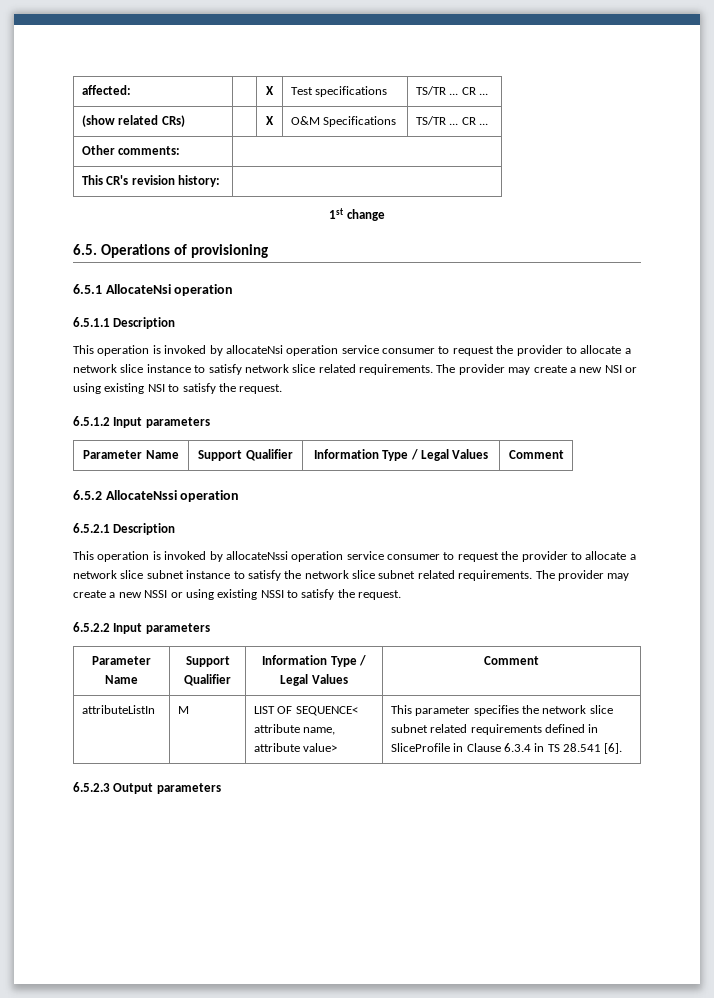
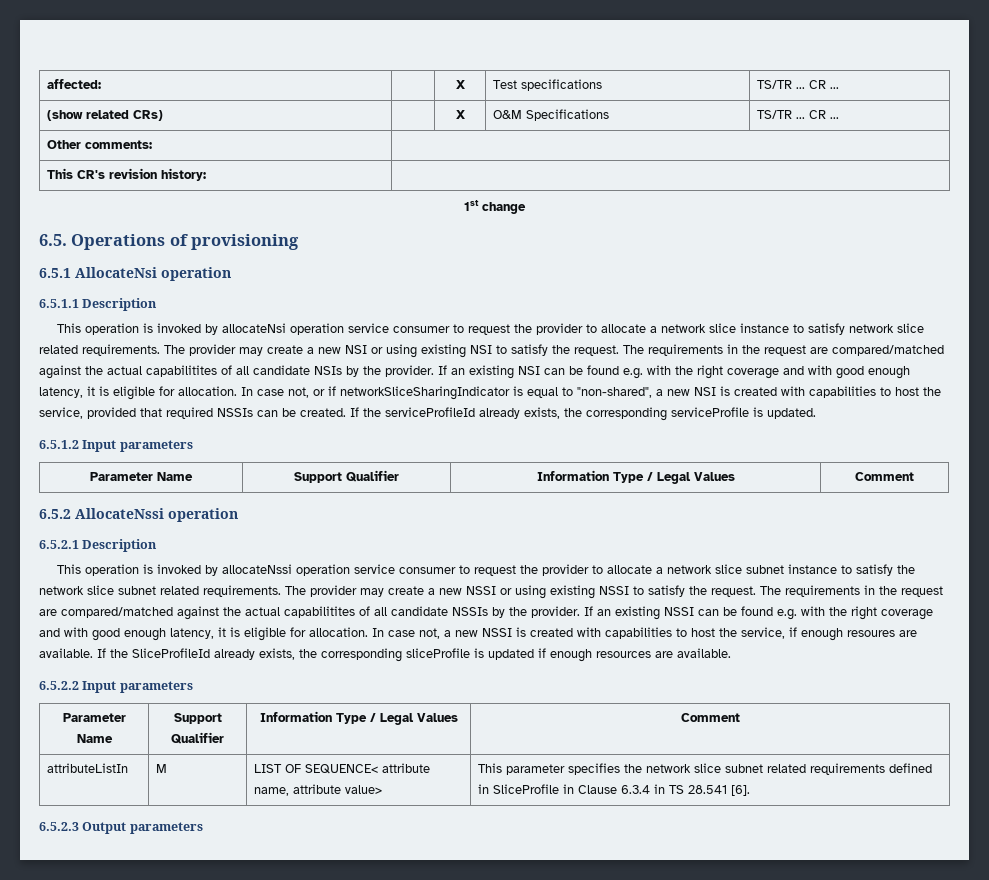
+ The requirements in the request are compared/matched against the actual capabilitites of all candidate NSIs by the provider. If an existing NSI can be found e.g. with the right coverage and with good enough latency, it is eligible for allocation. In case not, or if networkSliceSharingIndicator is equal to "non-shared", a new NSI is created with capabilities to host the service, provided that required NSSIs can be created. If the serviceProfileId already exists, the corresponding serviceProfile is updated.
+ The requirements in the request are compared/matched against the actual capabilitites of all candidate NSSIs by the provider. If an existing NSSI can be found e.g. with the right coverage and with good enough latency, it is eligible for allocation. In case not, a new NSSI is created with capabilities to host the service, if enough resoures are available. If the SliceProfileId already exists, the corresponding sliceProfile is updated if enough resources are available.

